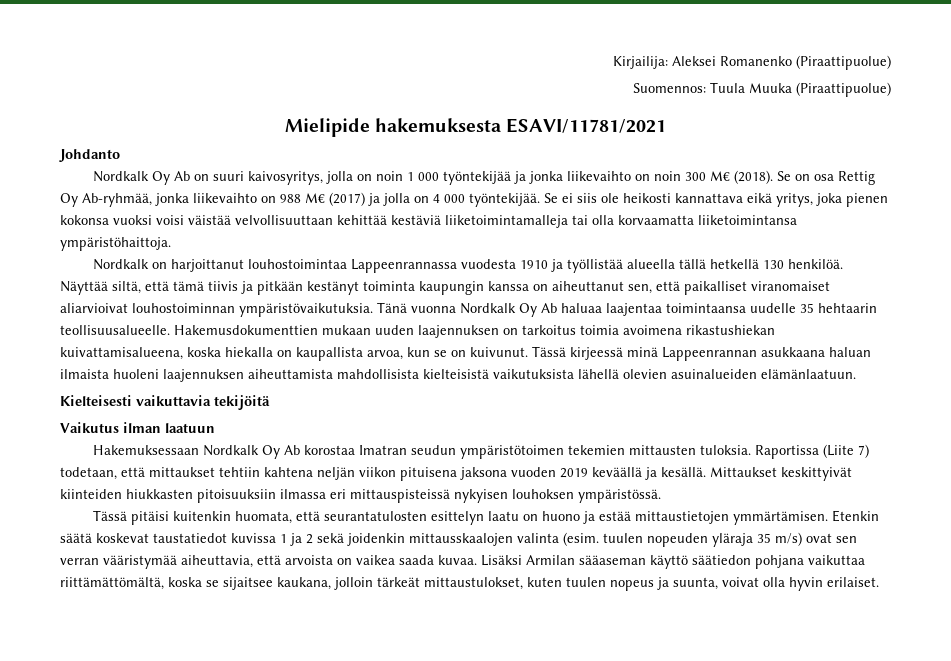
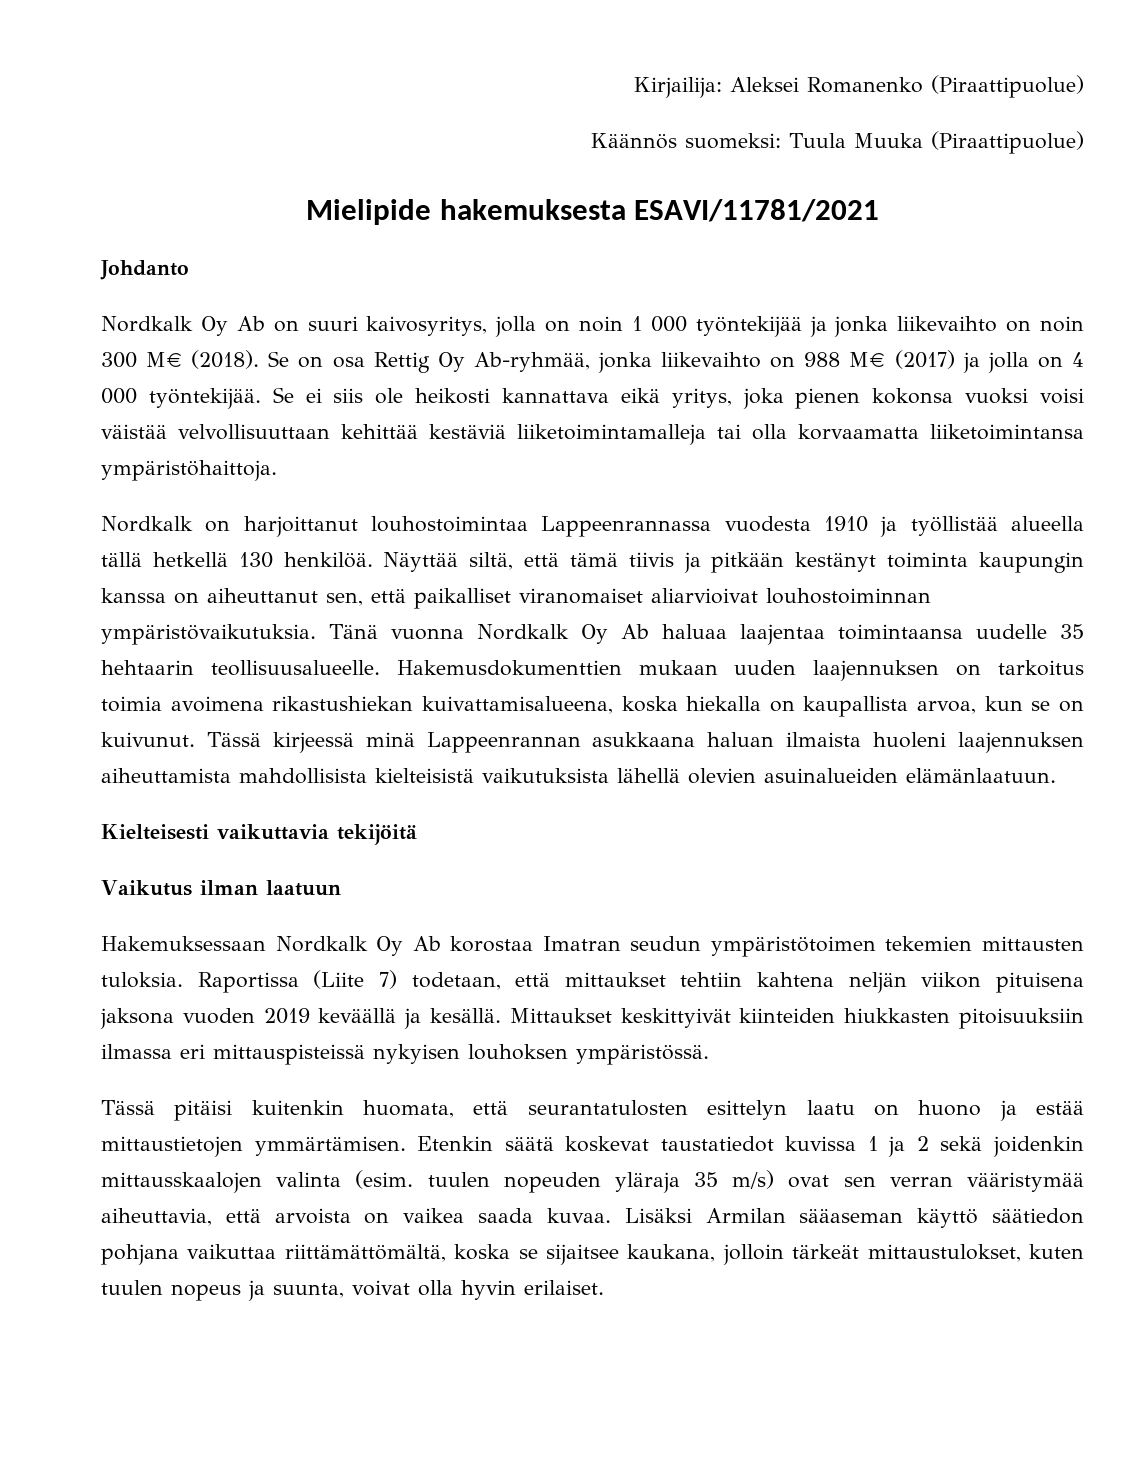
- Suomennos: Tuula Muuka (Piraattipuolue)
+ Käännös suomeksi: Tuula Muuka (Piraattipuolue)

